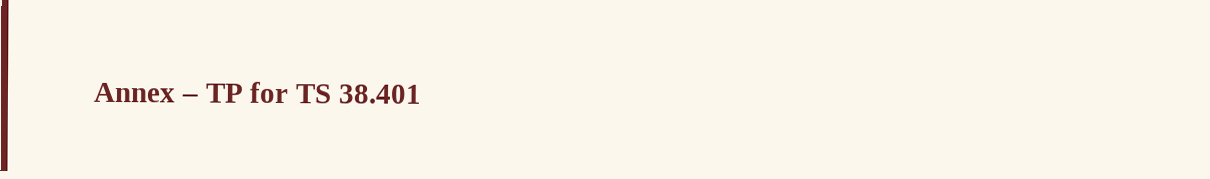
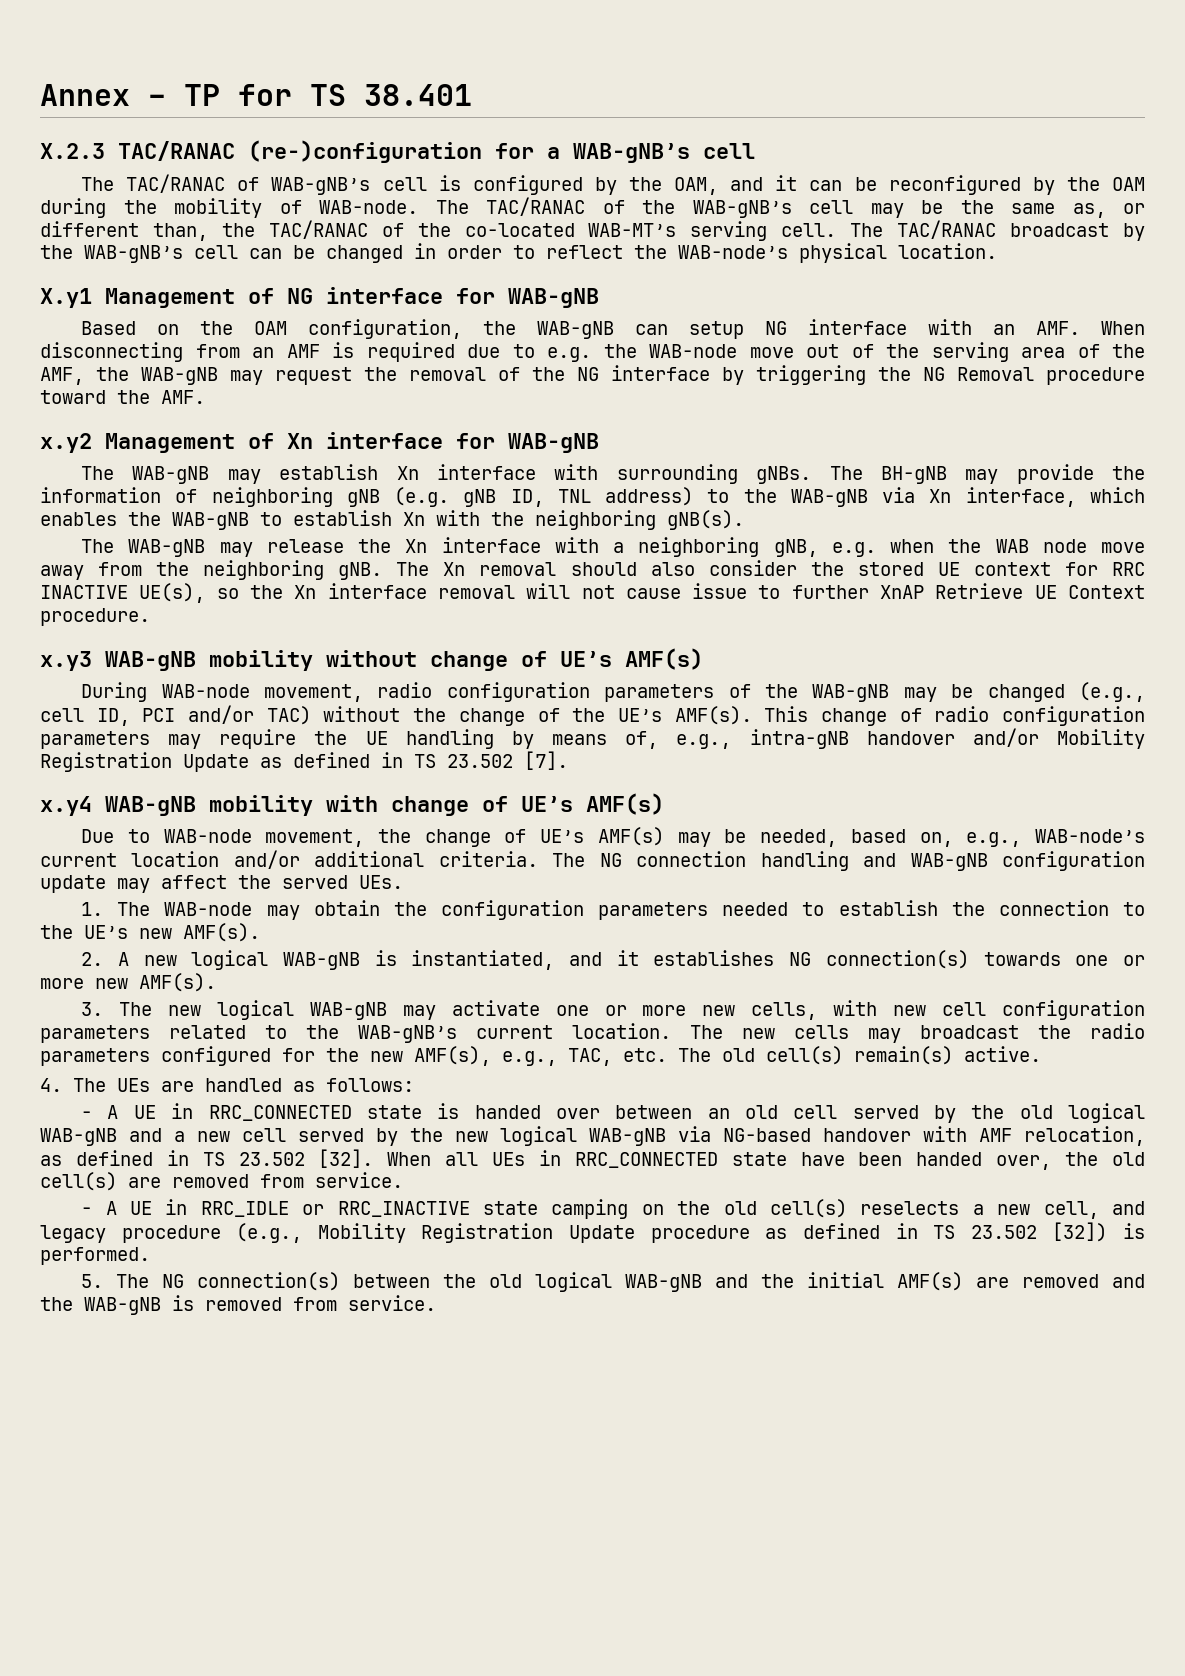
+ X.2.3 TAC/RANAC (re-)configuration for a WAB-gNB’s cell
+ The TAC/RANAC of WAB-gNB’s cell is configured by the OAM, and it can be reconfigured by the OAM during the mobility of WAB-node. The TAC/RANAC of the WAB-gNB’s cell may be the same as, or different than, the TAC/RANAC of the co-located WAB-MT’s serving cell. The TAC/RANAC broadcast by the WAB-gNB’s cell can be changed in order to reflect the WAB-node’s physical location.
+ X.y1 Management of NG interface for WAB-gNB
+ Based on the OAM configuration, the WAB-gNB can setup NG interface with an AMF. When disconnecting from an AMF is required due to e.g. the WAB-node move out of the serving area of the AMF, the WAB-gNB may request the removal of the NG interface by triggering the NG Removal procedure toward the AMF.
+ x.y2 Management of Xn interface for WAB-gNB
+ The WAB-gNB may establish Xn interface with surrounding gNBs. The BH-gNB may provide the information of neighboring gNB (e.g. gNB ID, TNL address) to the WAB-gNB via Xn interface, which enables the WAB-gNB to establish Xn with the neighboring gNB(s).
+ The WAB-gNB may release the Xn interface with a neighboring gNB, e.g. when the WAB node move away from the neighboring gNB. The Xn removal should also consider the stored UE context for RRC INACTIVE UE(s), so the Xn interface removal will not cause issue to further XnAP Retrieve UE Context procedure.
+ x.y3 WAB-gNB mobility without change of UE’s AMF(s)
+ During WAB-node movement, radio configuration parameters of the WAB-gNB may be changed (e.g., cell ID, PCI and/or TAC) without the change of the UE’s AMF(s). This change of radio configuration parameters may require the UE handling by means of, e.g., intra-gNB handover and/or Mobility Registration Update as defined in TS 23.502 [7].
+ x.y4 WAB-gNB mobility with change of UE’s AMF(s)
+ Due to WAB-node movement, the change of UE’s AMF(s) may be needed, based on, e.g., WAB-node’s current location and/or additional criteria. The NG connection handling and WAB-gNB configuration update may affect the served UEs.
+ 1. The WAB-node may obtain the configuration parameters needed to establish the connection to the UE’s new AMF(s).
+ 2. A new logical WAB-gNB is instantiated, and it establishes NG connection(s) towards one or more new AMF(s).
+ 3. The new logical WAB-gNB may activate one or more new cells, with new cell configuration parameters related to the WAB-gNB’s current location. The new cells may broadcast the radio parameters configured for the new AMF(s), e.g., TAC, etc. The old cell(s) remain(s) active.
+ 4. The UEs are handled as follows:
+ - A UE in RRC_CONNECTED state is handed over between an old cell served by the old logical WAB-gNB and a new cell served by the new logical WAB-gNB via NG-based handover with AMF relocation, as defined in TS 23.502 [32]. When all UEs in RRC_CONNECTED state have been handed over, the old cell(s) are removed from service.
+ - A UE in RRC_IDLE or RRC_INACTIVE state camping on the old cell(s) reselects a new cell, and legacy procedure (e.g., Mobility Registration Update procedure as defined in TS 23.502 [32]) is performed.
+ 5. The NG connection(s) between the old logical WAB-gNB and the initial AMF(s) are removed and the WAB-gNB is removed from service.

